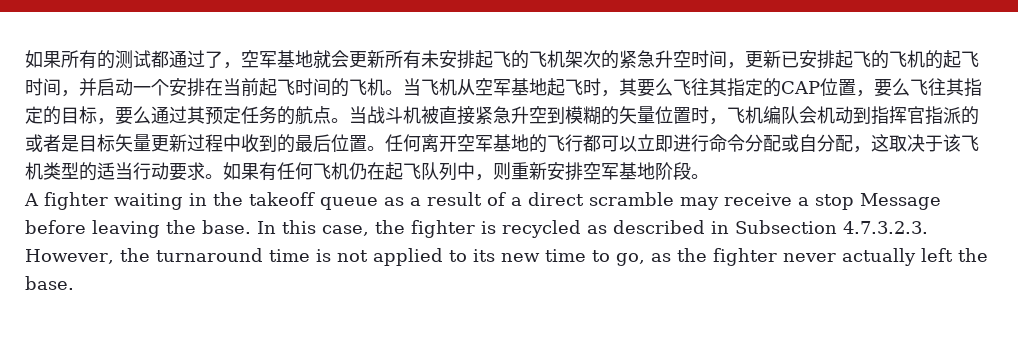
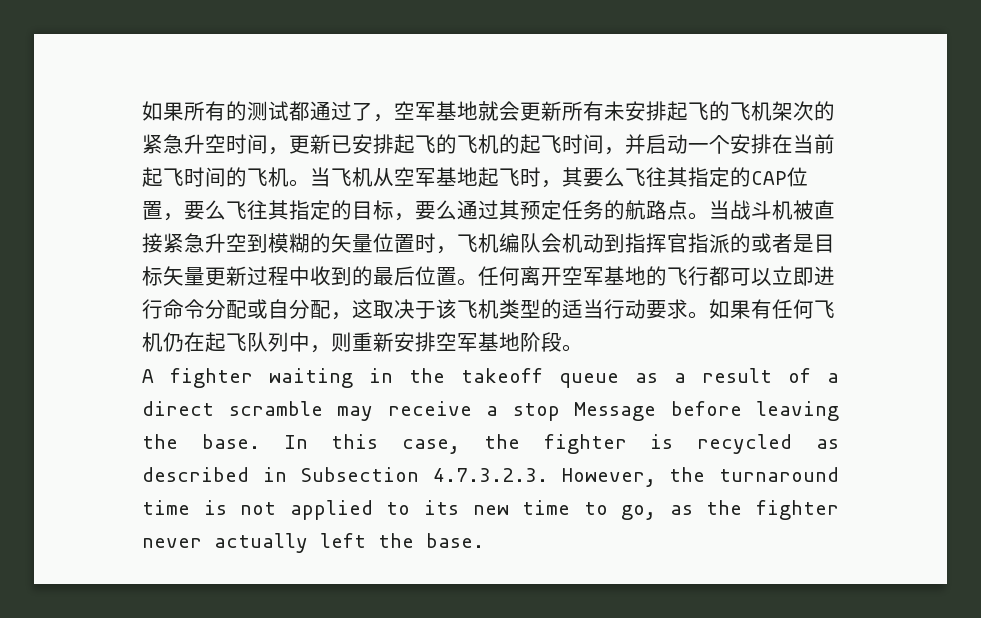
- 当飞机从空军基地起飞时，其要么飞往其指定的CAP位置，要么飞往其指定的目标，要么通过其预定任务的航点。
+ 当飞机从空军基地起飞时，其要么飞往其指定的CAP位置，要么飞往其指定的目标，要么通过其预定任务的航路点。

